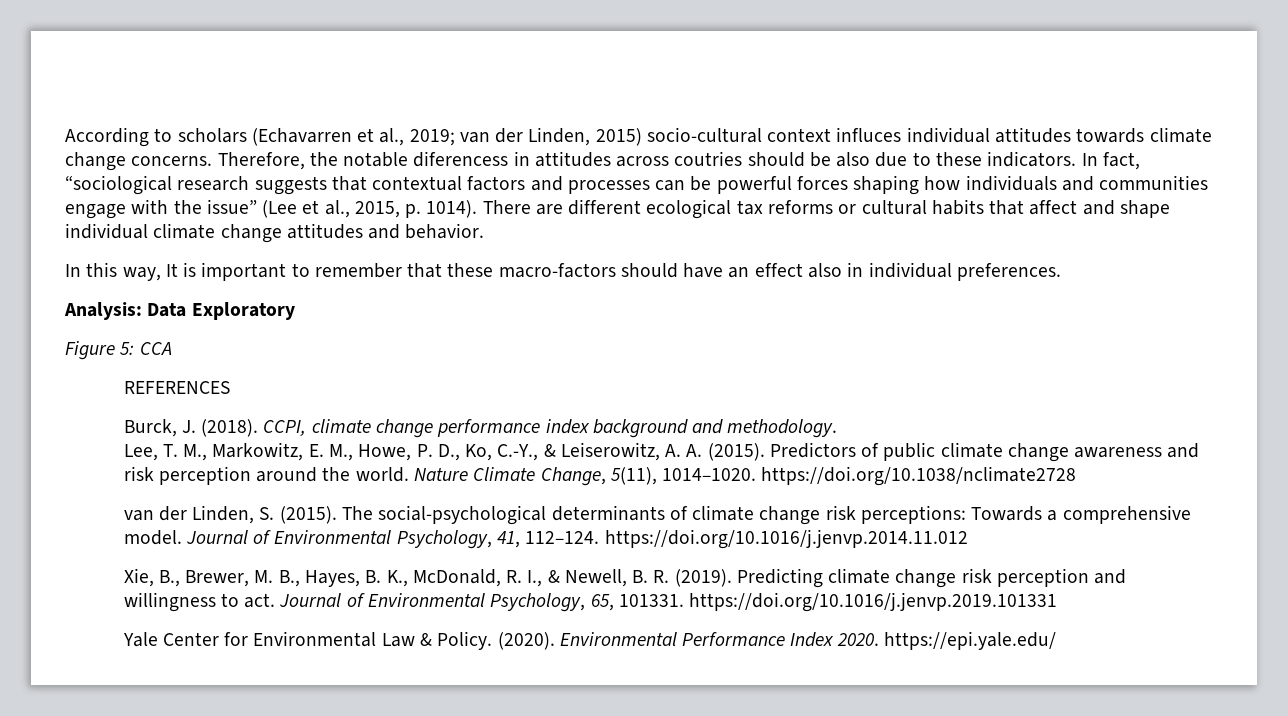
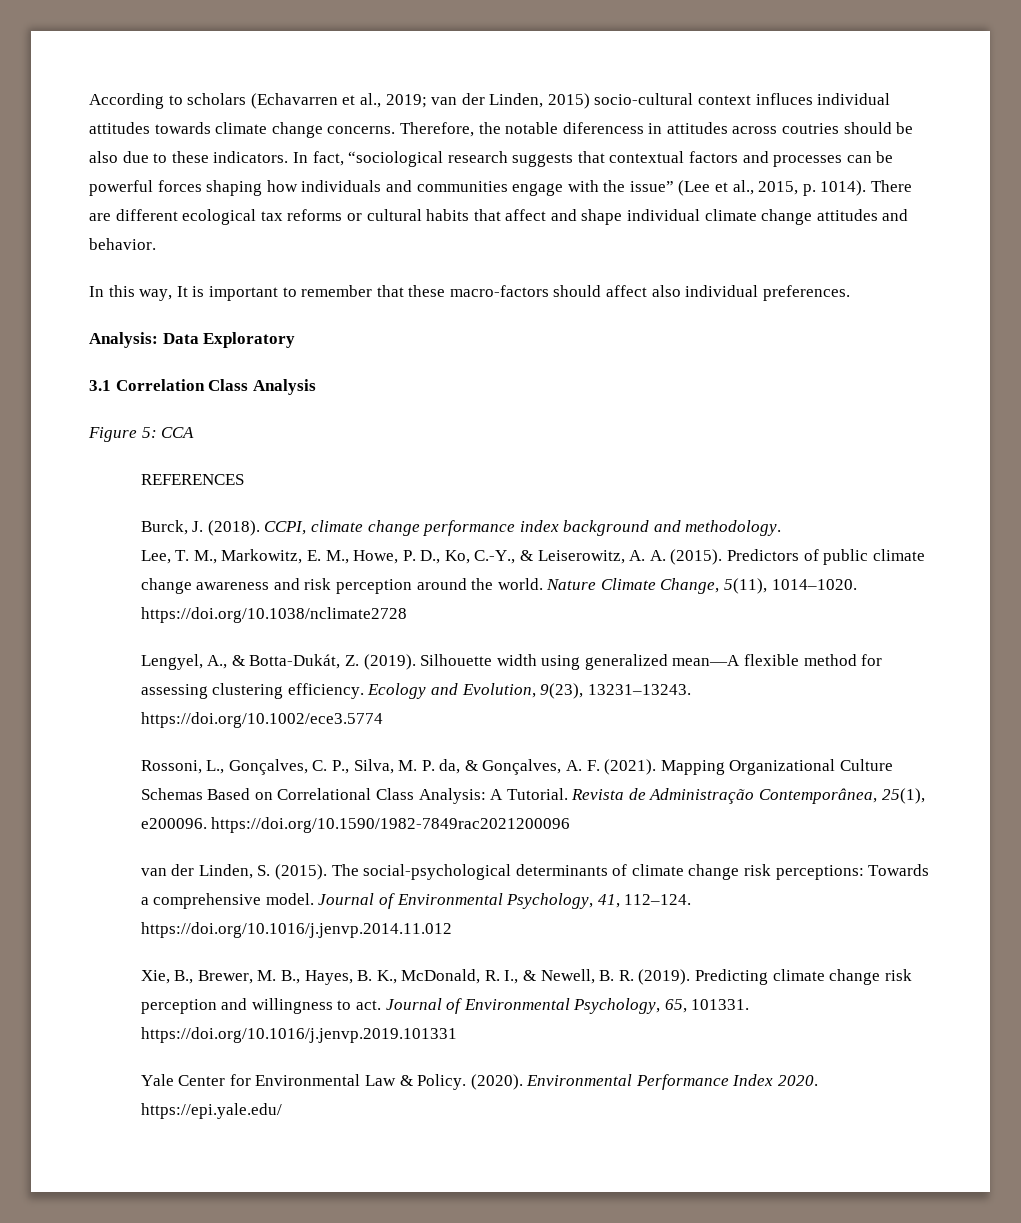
- In this way, It is important to remember that these macro-factors should have an effect also in individual preferences.
+ In this way, It is important to remember that these macro-factors should affect also individual preferences.
+ 3.1 Correlation Class Analysis
+ Lengyel, A., & Botta‐Dukát, Z. (2019). Silhouette width using generalized mean—A flexible method for assessing clustering efficiency. Ecology and Evolution, 9(23), 13231–13243. https://doi.org/10.1002/ece3.5774
+ Rossoni, L., Gonçalves, C. P., Silva, M. P. da, & Gonçalves, A. F. (2021). Mapping Organizational Culture Schemas Based on Correlational Class Analysis: A Tutorial. Revista de Administração Contemporânea, 25(1), e200096. https://doi.org/10.1590/1982-7849rac2021200096

